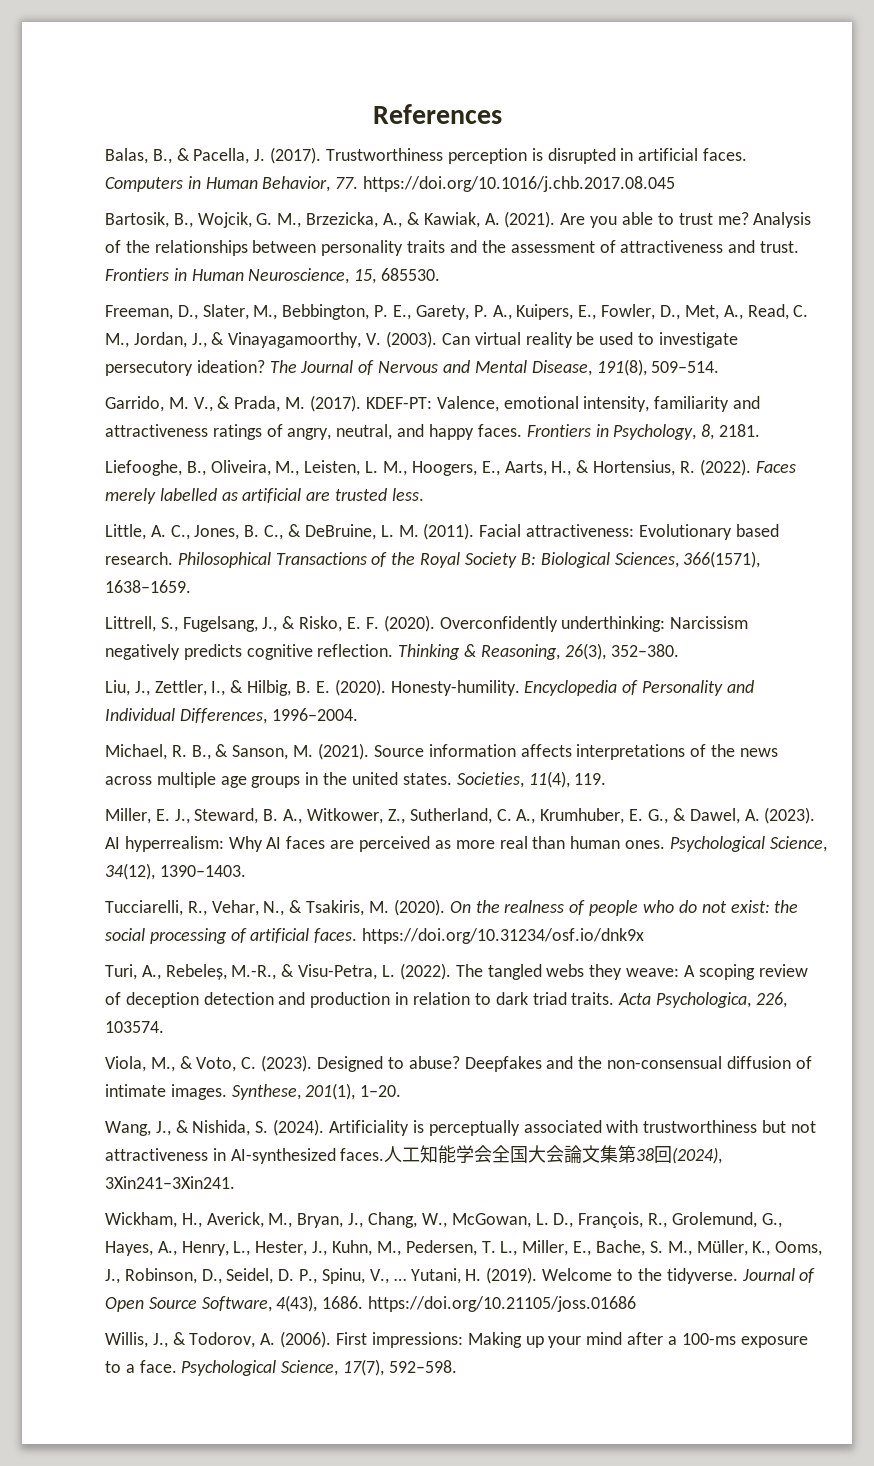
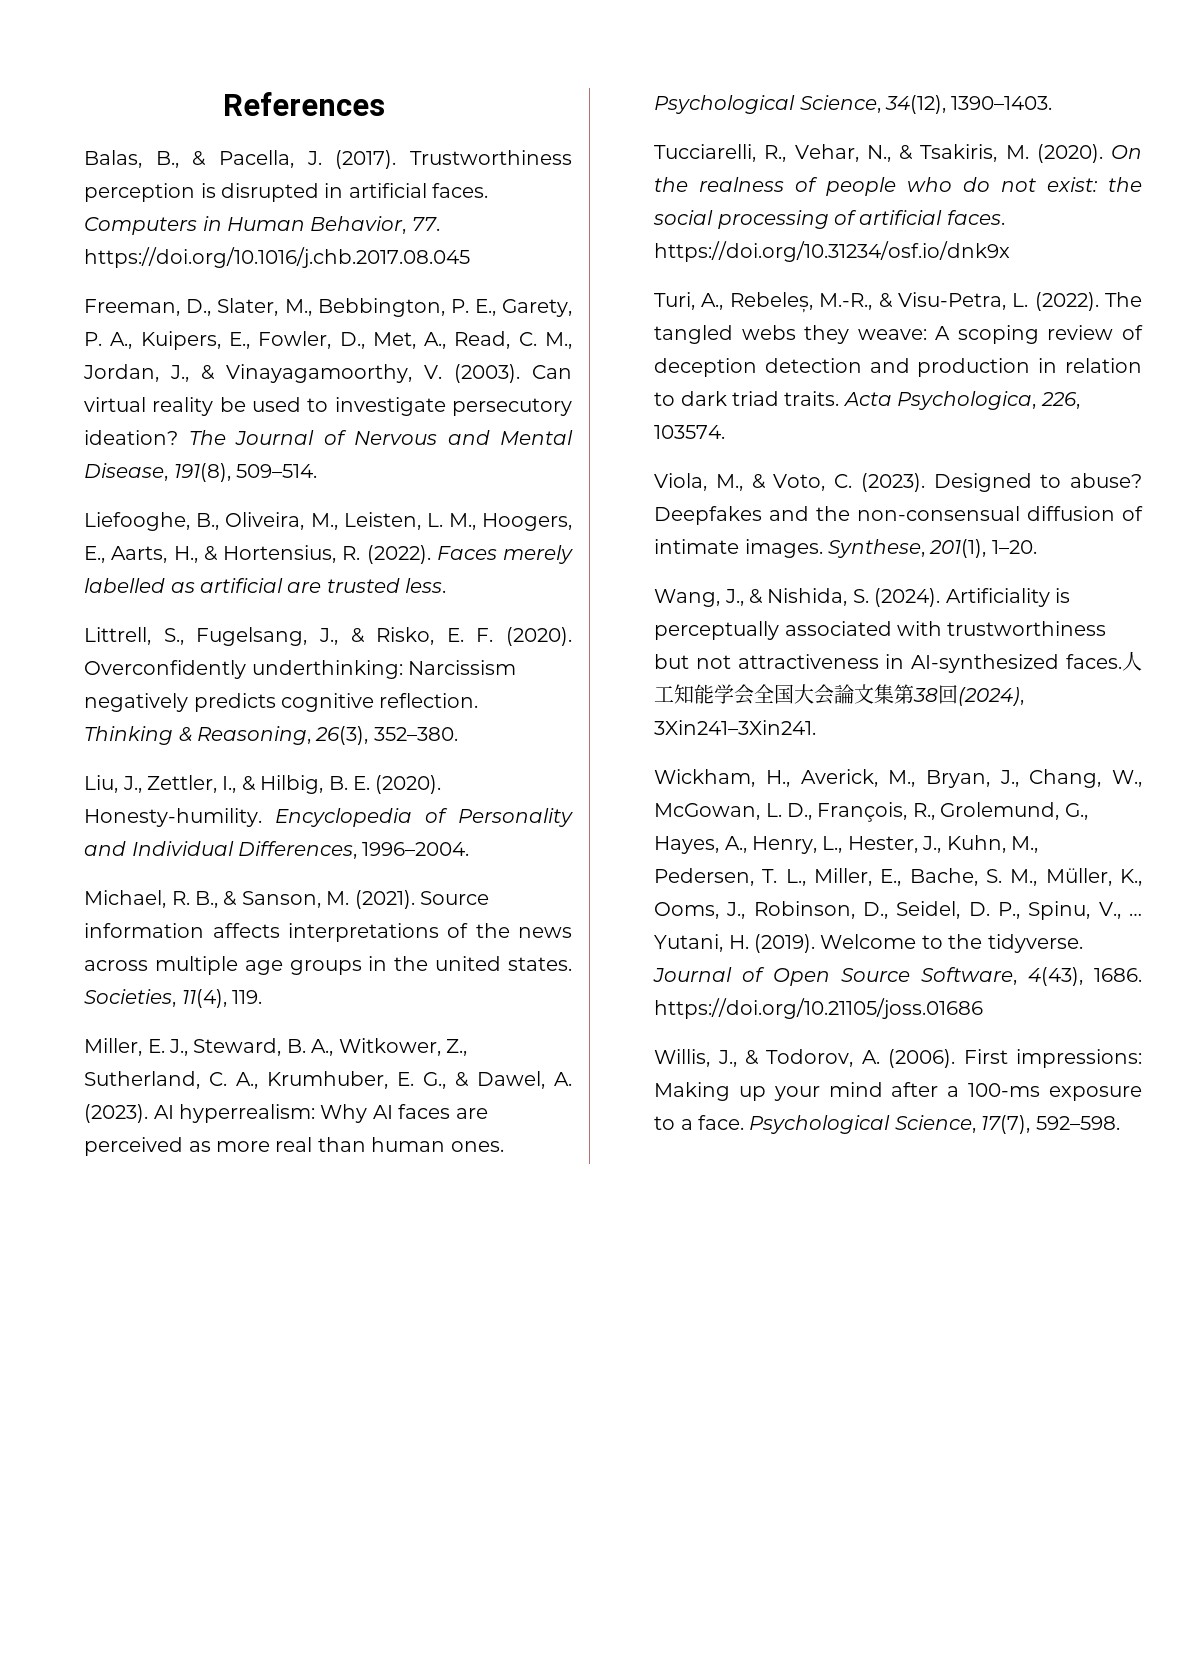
- Bartosik, B., Wojcik, G. M., Brzezicka, A., & Kawiak, A. (2021). Are you able to trust me? Analysis of the relationships between personality traits and the assessment of attractiveness and trust. Frontiers in Human Neuroscience, 15, 685530.
- Garrido, M. V., & Prada, M. (2017). KDEF-PT: Valence, emotional intensity, familiarity and attractiveness ratings of angry, neutral, and happy faces. Frontiers in Psychology, 8, 2181.
- Little, A. C., Jones, B. C., & DeBruine, L. M. (2011). Facial attractiveness: Evolutionary based research. Philosophical Transactions of the Royal Society B: Biological Sciences, 366(1571), 1638–1659.

